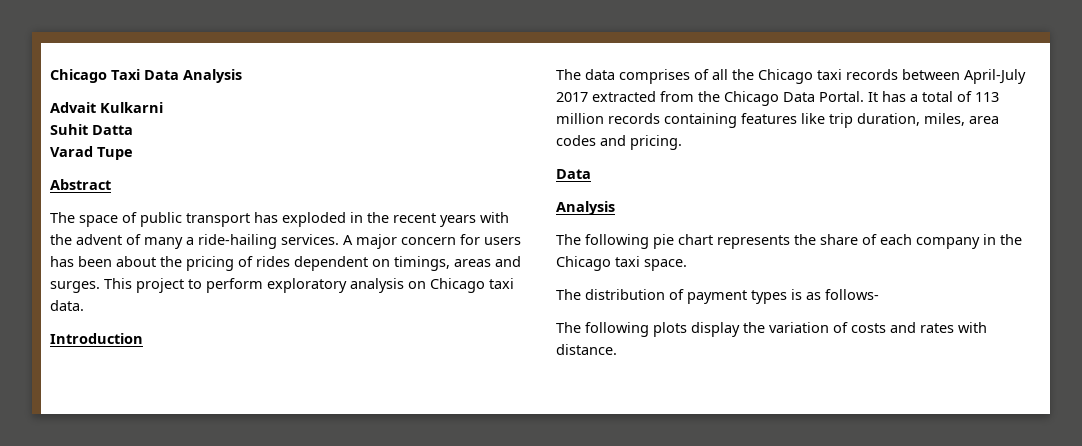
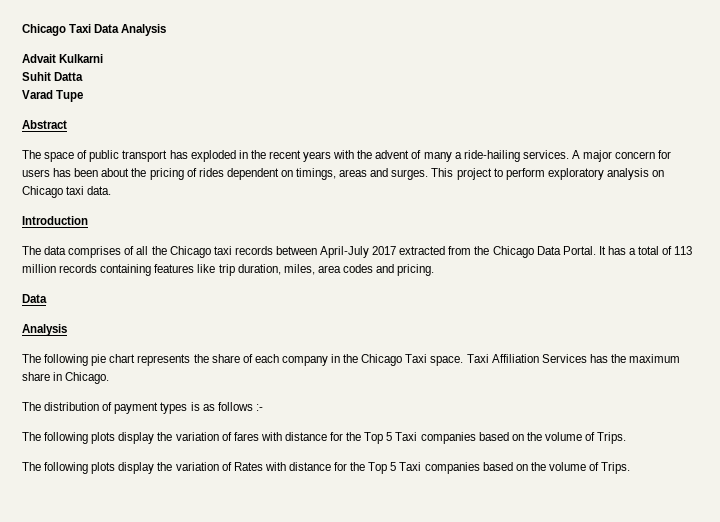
- The following pie chart represents the share of each company in the Chicago taxi space.
+ The following pie chart represents the share of each company in the Chicago Taxi space. Taxi Affiliation Services has the maximum share in Chicago.
- The distribution of payment types is as follows-
- The following plots display the variation of costs and rates with distance.
+ The distribution of payment types is as follows :-
+ The following plots display the variation of fares with distance for the Top 5 Taxi companies based on the volume of Trips.
+ The following plots display the variation of Rates with distance for the Top 5 Taxi companies based on the volume of Trips.

